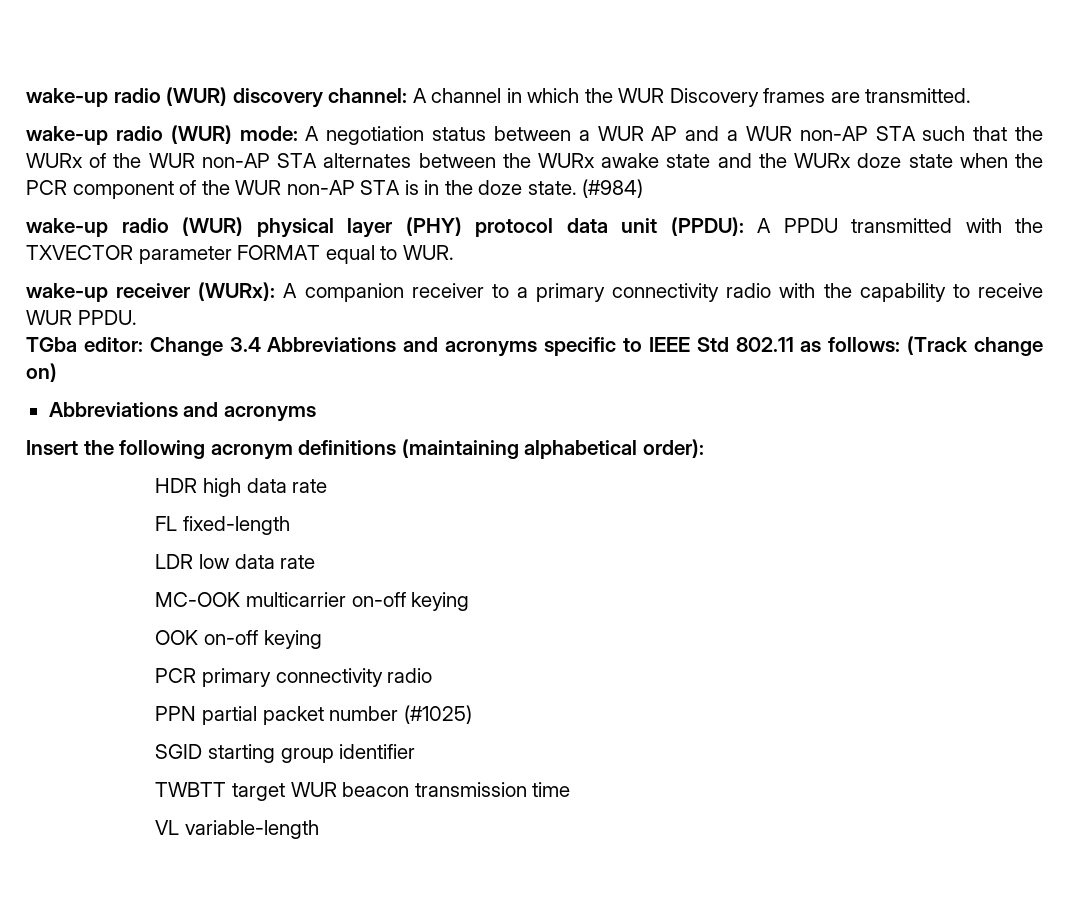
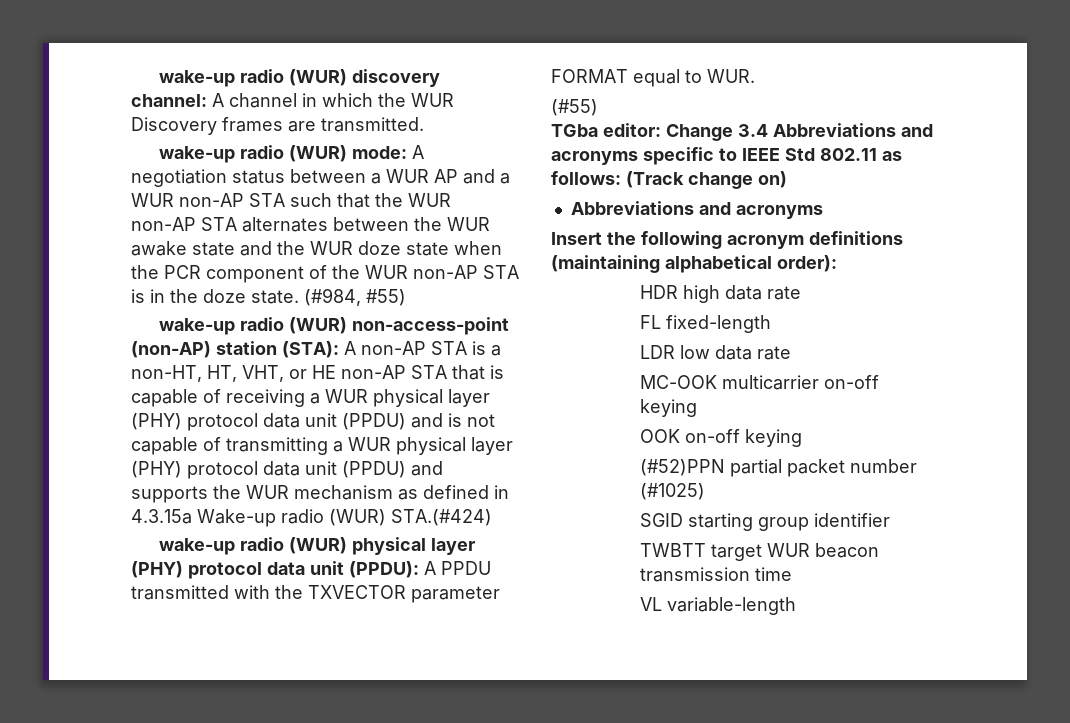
- wake-up radio (WUR) mode: A negotiation status between a WUR AP and a WUR non-AP STA such that the WURx of the WUR non-AP STA alternates between the WURx awake state and the WURx doze state when the PCR component of the WUR non-AP STA is in the doze state.
+ wake-up radio (WUR) mode: A negotiation status between a WUR AP and a WUR non-AP STA such that the WUR non-AP STA alternates between the WUR awake state and the WUR doze state when the PCR component of the WUR non-AP STA is in the doze state.
- (#984)
+ (#984, #55)
+ wake-up radio (WUR) non-access-point (non-AP) station (STA): A non-AP STA is a non-HT, HT, VHT, or HE non-AP STA that is capable of receiving a WUR physical layer (PHY) protocol data unit (PPDU) and is not capable of transmitting a WUR physical layer (PHY) protocol data unit (PPDU) and supports the WUR mechanism as defined in 4.3.15a Wake-up radio (WUR) STA.(#424)
- wake-up receiver (WURx): A companion receiver to a primary connectivity radio with the capability to receive WUR PPDU.
+ (#55)
- PCR primary connectivity radio
- PPN partial packet number (#1025)
+ (#52)PPN partial packet number (#1025)

